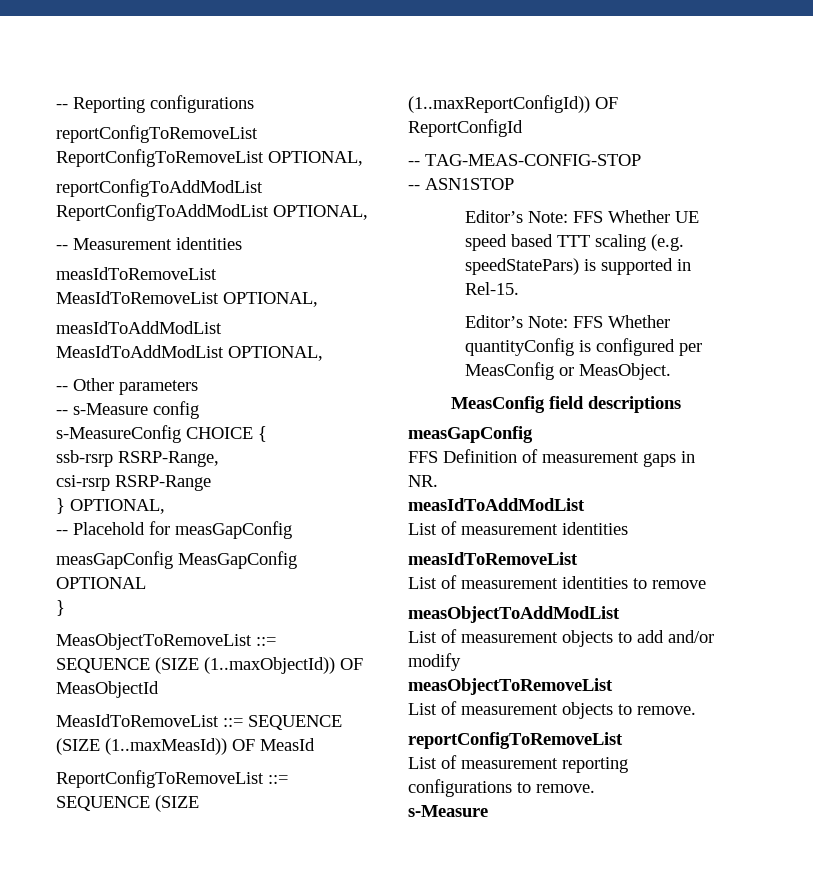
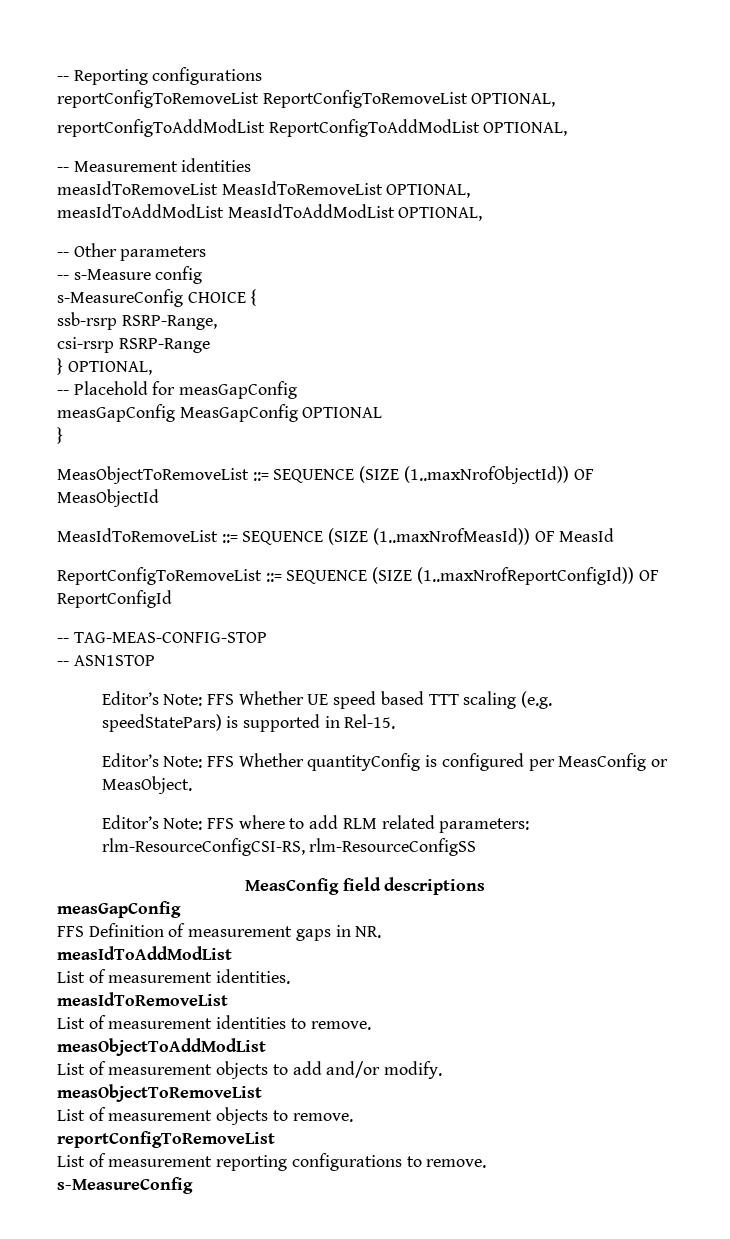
- MeasObjectToRemoveList ::= SEQUENCE (SIZE (1..maxObjectId)) OF MeasObjectId
+ MeasObjectToRemoveList ::= SEQUENCE (SIZE (1..maxNrofObjectId)) OF MeasObjectId
- MeasIdToRemoveList ::= SEQUENCE (SIZE (1..maxMeasId)) OF MeasId
+ MeasIdToRemoveList ::= SEQUENCE (SIZE (1..maxNrofMeasId)) OF MeasId
- ReportConfigToRemoveList ::= SEQUENCE (SIZE (1..maxReportConfigId)) OF ReportConfigId
+ ReportConfigToRemoveList ::= SEQUENCE (SIZE (1..maxNrofReportConfigId)) OF ReportConfigId
+ Editor’s Note: FFS where to add RLM related parameters: rlm-ResourceConfigCSI-RS, rlm-ResourceConfigSS
  FFS Definition of measurement gaps in NR.
  measIdToAddModList
- List of measurement identities
+ List of measurement identities.
- List of measurement identities to remove
+ List of measurement identities to remove.
- List of measurement objects to add and/or modify
+ List of measurement objects to add and/or modify.
  List of measurement reporting configurations to remove.
- s-Measure
+ s-MeasureConfig

